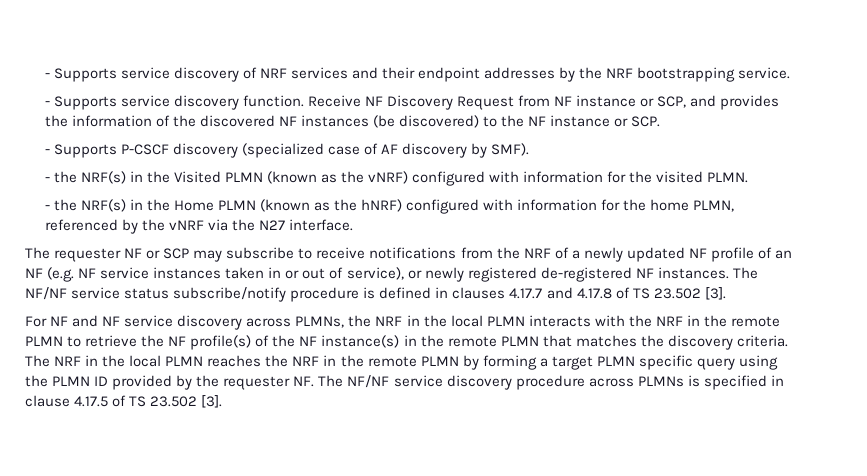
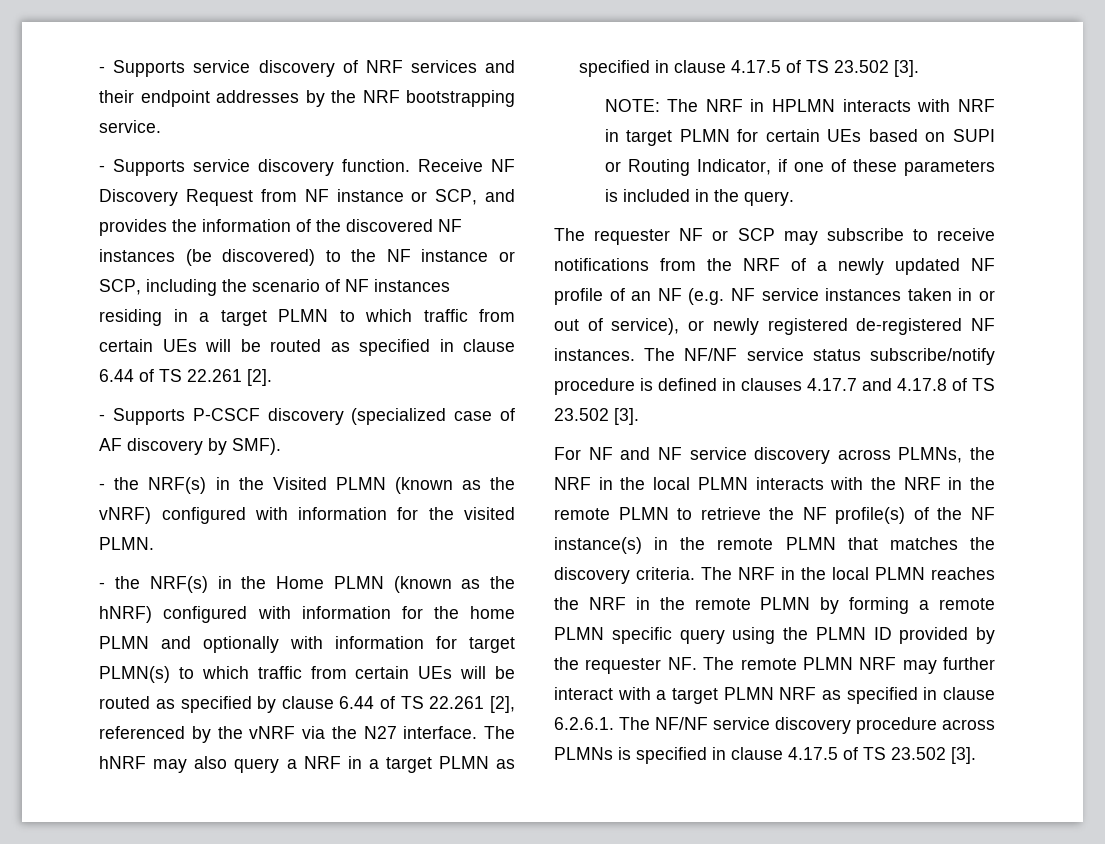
- Receive NF Discovery Request from NF instance or SCP, and provides the information of the discovered NF instances (be discovered) to the NF instance or SCP.
+ Receive NF Discovery Request from NF instance or SCP, and provides the information of the discovered NF instances (be discovered) to the NF instance or SCP, including the scenario of NF instances residing in a target PLMN to which traffic from certain UEs will be routed as specified in clause 6.44 of TS 22.261 [2].
- - the NRF(s) in the Home PLMN (known as the hNRF) configured with information for the home PLMN, referenced by the vNRF via the N27 interface.
+ - the NRF(s) in the Home PLMN (known as the hNRF) configured with information for the home PLMN and optionally with information for target PLMN(s) to which traffic from certain UEs will be routed as specified by clause 6.44 of TS 22.261 [2], referenced by the vNRF via the N27 interface. The hNRF may also query a NRF in a target PLMN as specified in clause 4.17.5 of TS 23.502 [3].
+ NOTE: The NRF in HPLMN interacts with NRF in target PLMN for certain UEs based on SUPI or Routing Indicator, if one of these parameters is included in the query.
- The NRF in the local PLMN reaches the NRF in the remote PLMN by forming a target PLMN specific query using the PLMN ID provided by the requester NF. The NF/NF service discovery procedure across PLMNs is specified in clause 4.17.5 of TS 23.502 [3].
+ The NRF in the local PLMN reaches the NRF in the remote PLMN by forming a remote PLMN specific query using the PLMN ID provided by the requester NF. The remote PLMN NRF may further interact with a target PLMN NRF as specified in clause 6.2.6.1. The NF/NF service discovery procedure across PLMNs is specified in clause 4.17.5 of TS 23.502 [3].

